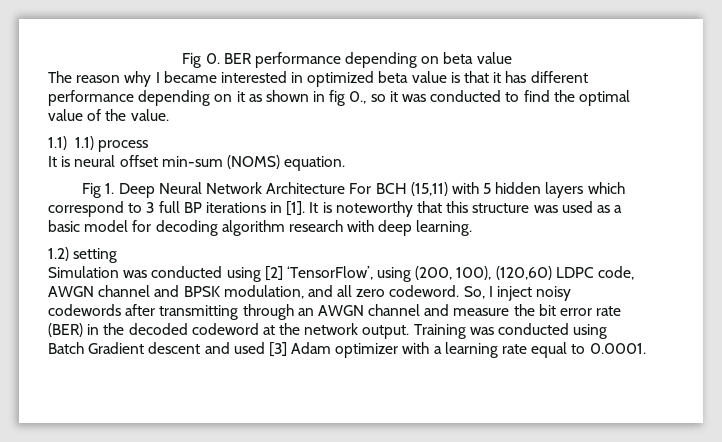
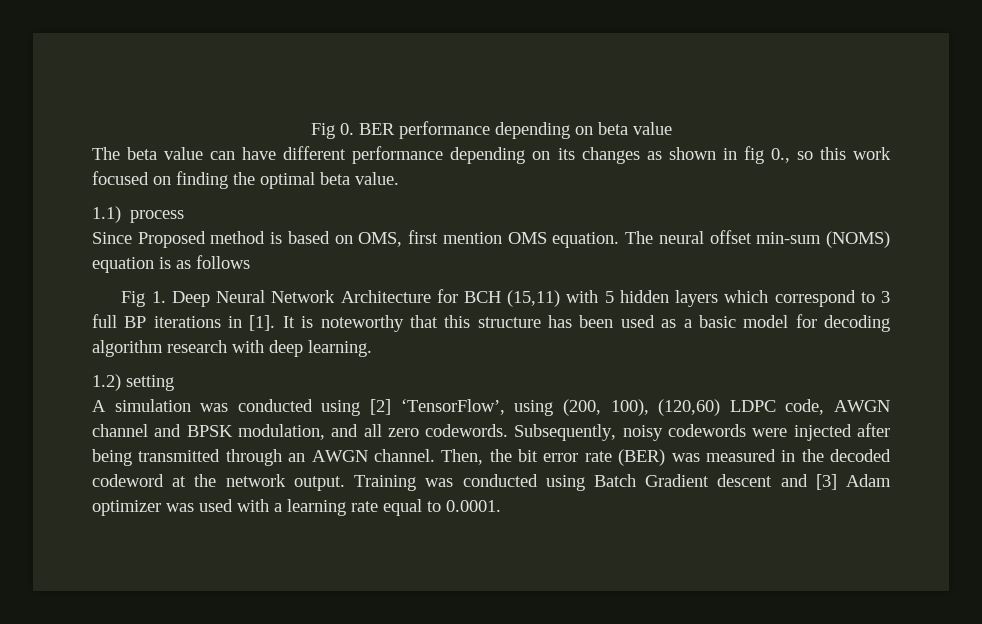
- The reason why I became interested in optimized beta value is that it has different performance depending on it as shown in fig 0., so it was conducted to find the optimal value of the value.
+ The beta value can have different performance depending on its changes as shown in fig 0., so this work focused on finding the optimal beta value.
- 1.1) 1.1) process
+ 1.1) process
- It is neural offset min-sum (NOMS) equation.
+ Since Proposed method is based on OMS, first mention OMS equation. The neural offset min-sum (NOMS) equation is as follows
- Fig 1. Deep Neural Network Architecture For BCH (15,11) with 5 hidden layers which correspond to 3 full BP iterations in [1].
+ Fig 1. Deep Neural Network Architecture for BCH (15,11) with 5 hidden layers which correspond to 3 full BP iterations in [1].
- It is noteworthy that this structure was used as a basic model for decoding algorithm research with deep learning.
+ It is noteworthy that this structure has been used as a basic model for decoding algorithm research with deep learning.
- Simulation was conducted using [2] ‘TensorFlow’, using (200, 100), (120,60) LDPC code, AWGN channel and BPSK modulation, and all zero codeword. So, I inject noisy codewords after transmitting through an AWGN channel and measure the bit error rate (BER) in the decoded codeword at the network output.
+ A simulation was conducted using [2] ‘TensorFlow’, using (200, 100), (120,60) LDPC code, AWGN channel and BPSK modulation, and all zero codewords. Subsequently, noisy codewords were injected after being transmitted through an AWGN channel. Then, the bit error rate (BER) was measured in the decoded codeword at the network output.
- Training was conducted using Batch Gradient descent and used [3] Adam optimizer with a learning rate equal to 0.0001.
+ Training was conducted using Batch Gradient descent and [3] Adam optimizer was used with a learning rate equal to 0.0001.

